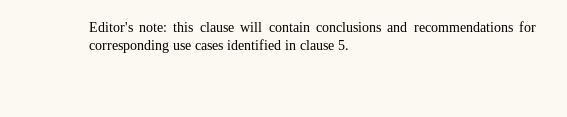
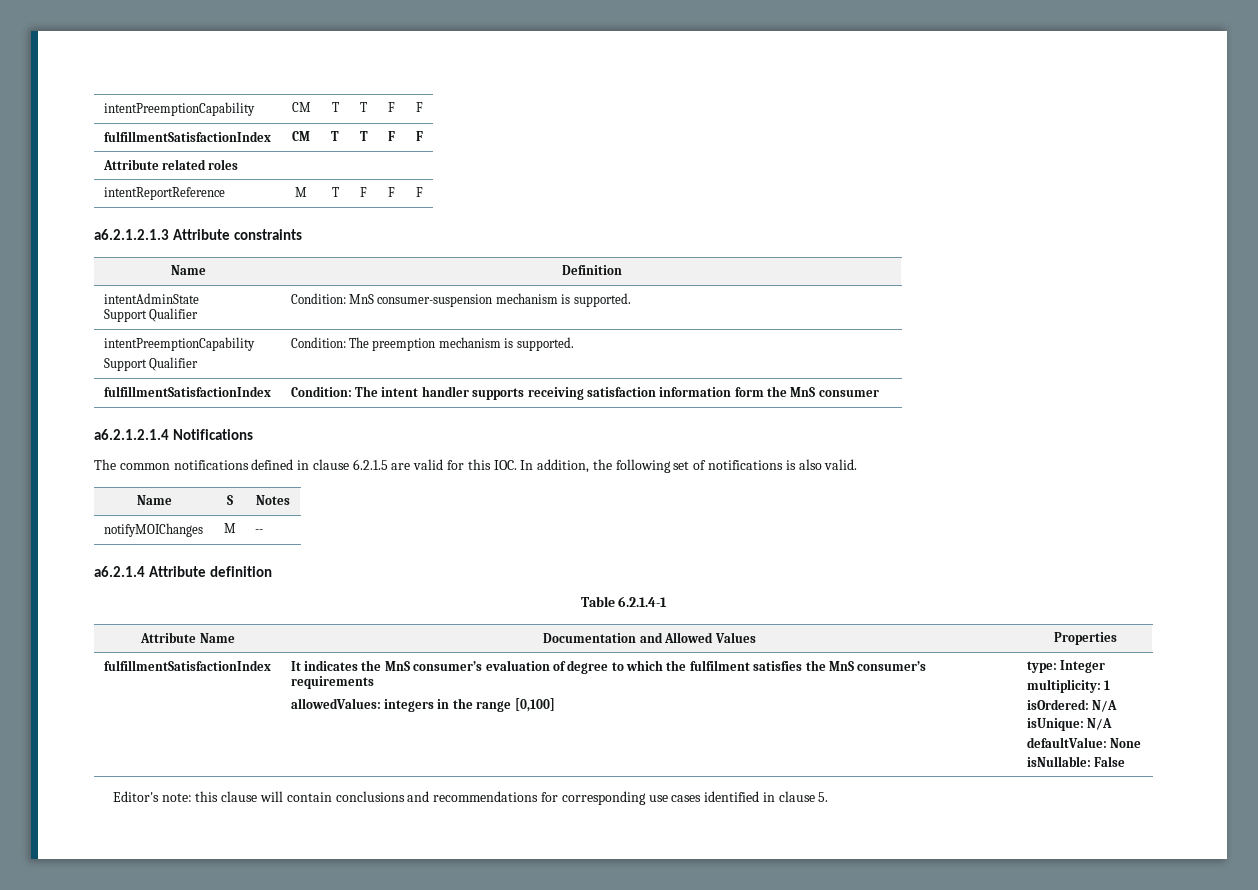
+ intentPreemptionCapability | CM | T | T | F | F
+ fulfillmentSatisfactionIndex | CM | T | T | F | F
+ Attribute related roles
+ intentReportReference | M | T | F | F | F
+ a6.2.1.2.1.3 Attribute constraints
+ Name | Definition
+ intentAdminState
+ Support Qualifier | Condition: MnS consumer-suspension mechanism is supported.
+ intentPreemptionCapability
+ Support Qualifier | Condition: The preemption mechanism is supported.
+ fulfillmentSatisfactionIndex | Condition: The intent handler supports receiving satisfaction information form the MnS consumer
+ a6.2.1.2.1.4 Notifications
+ The common notifications defined in clause 6.2.1.5 are valid for this IOC. In addition, the following set of notifications is also valid.
+ Name | S | Notes
+ notifyMOIChanges | M | --
+ a6.2.1.4 Attribute definition
+ Table 6.2.1.4-1
+ Attribute Name | Documentation and Allowed Values | Properties
+ fulfillmentSatisfactionIndex | It indicates the MnS consumer’s evaluation of degree to which the fulfilment satisfies the MnS consumer’s requirements
+ allowedValues: integers in the range [0,100] | type: Integer
+ multiplicity: 1
+ isOrdered: N/A
+ isUnique: N/A
+ defaultValue: None
+ isNullable: False

